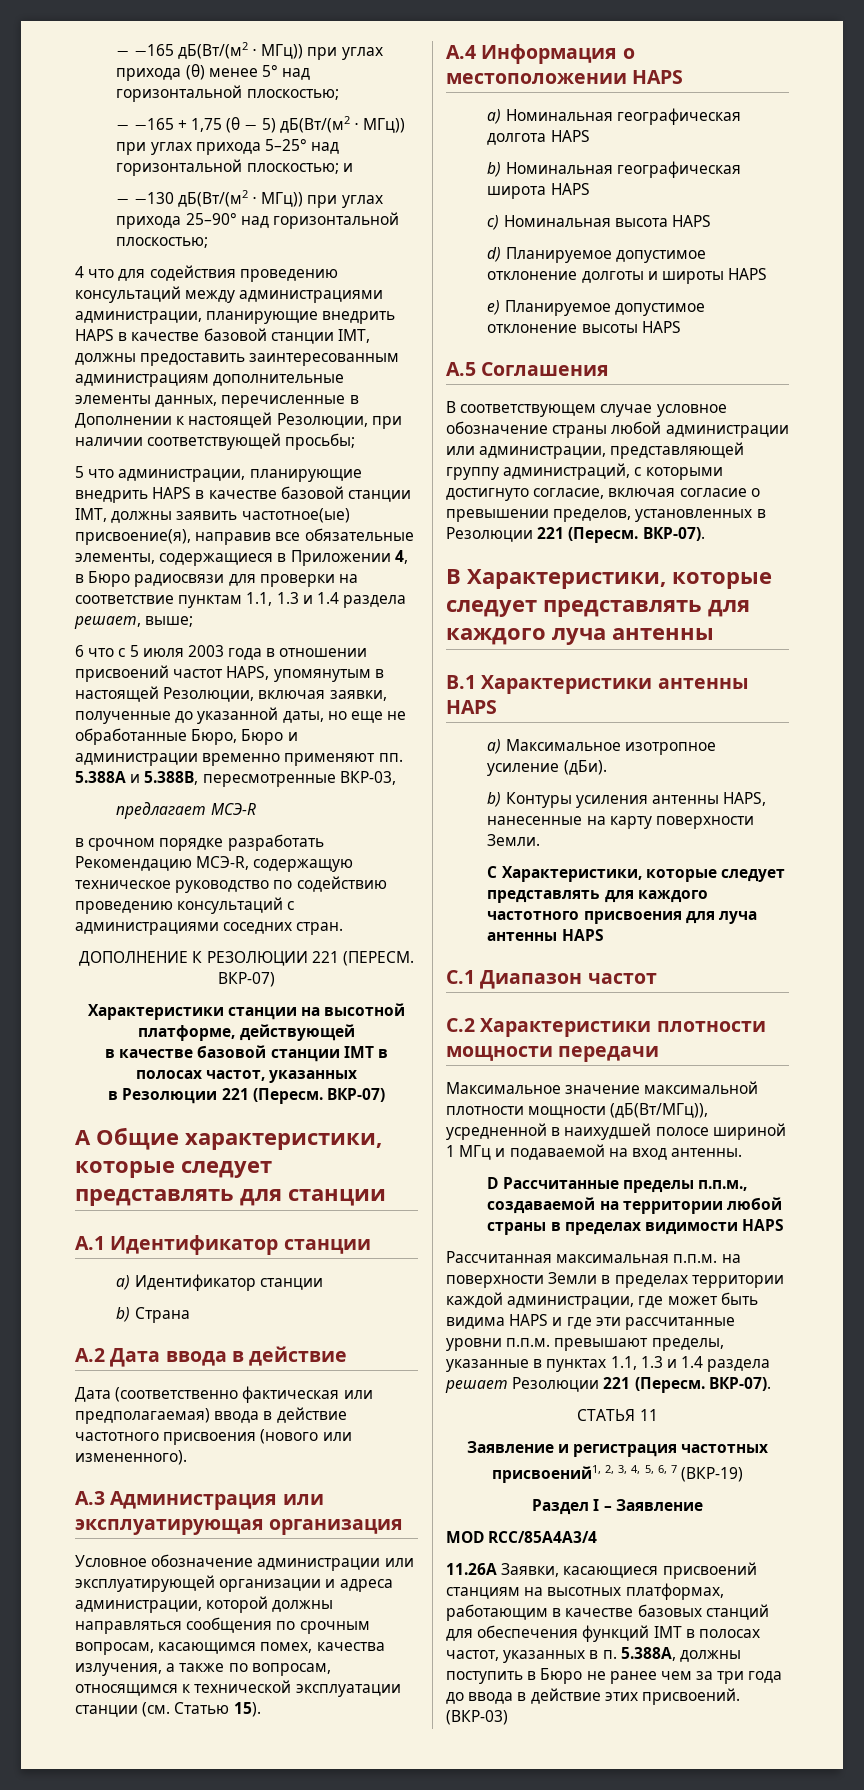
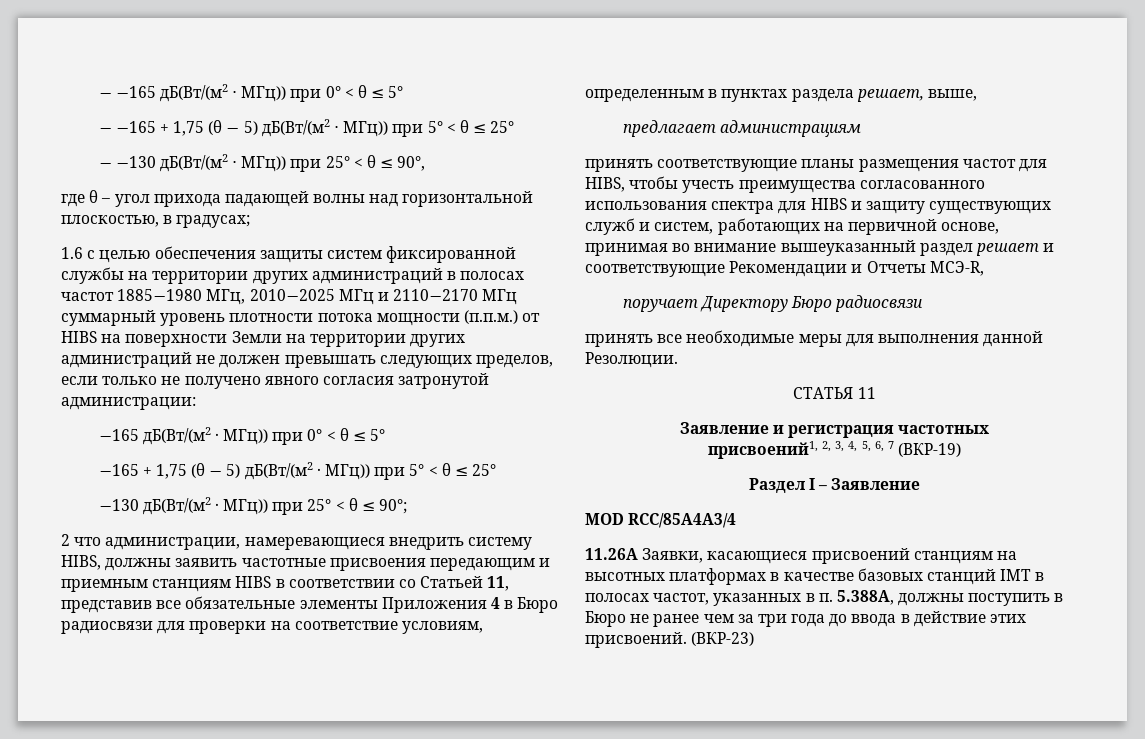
- − −165 дБ(Вт/(м2 ⋅ МГц)) при углах прихода (θ) менее 5° над горизонтальной плоскостью;
+ − −165 дБ(Вт/(м2 ⋅ МГц)) при 0° < θ ≤ 5°
- − −165 + 1,75 (θ − 5) дБ(Вт/(м2 ⋅ МГц)) при углах прихода 5–25° над горизонтальной плоскостью; и
+ − −165 + 1,75 (θ − 5) дБ(Вт/(м2 ⋅ МГц)) при 5° < θ ≤ 25°
- − −130 дБ(Вт/(м2 ⋅ МГц)) при углах прихода 25–90° над горизонтальной плоскостью;
- 4 что для содействия проведению консультаций между администрациями администрации, планирующие внедрить HAPS в качестве базовой станции IMT, должны предоставить заинтересованным администрациям дополнительные элементы данных, перечисленные в Дополнении к настоящей Резолюции, при наличии соответствующей просьбы;
- 5 что администрации, планирующие внедрить HAPS в качестве базовой станции IMT, должны заявить частотное(ые) присвоение(я), направив все обязательные элементы, содержащиеся в Приложении 4, в Бюро радиосвязи для проверки на соответствие пунктам 1.1, 1.3 и 1.4 раздела решает, выше;
- 6 что с 5 июля 2003 года в отношении присвоений частот HAPS, упомянутым в настоящей Резолюции, включая заявки, полученные до указанной даты, но еще не обработанные Бюро, Бюро и администрации временно применяют пп. 5.388А и 5.388В, пересмотренные ВКР-03,
- предлагает МСЭ-R
- в срочном порядке разработать Рекомендацию МСЭ-R, содержащую техническое руководство по содействию проведению консультаций с администрациями соседних стран.
- ДОПОЛНЕНИЕ К РЕЗОЛЮЦИИ 221 (ПЕРЕСМ. ВКР-07)
- Характеристики станции на высотной платформе, действующей
- в качестве базовой станции IMT в полосах частот, указанных
- в Резолюции 221 (Пересм. ВКР-07)
- А Общие характеристики, которые следует представлять для станции
- А.1 Идентификатор станции
- а) Идентификатор станции
- b) Страна
- А.2 Дата ввода в действие
- Дата (соответственно фактическая или предполагаемая) ввода в действие частотного присвоения (нового или измененного).
- А.3 Администрация или эксплуатирующая организация
- Условное обозначение администрации или эксплуатирующей организации и адреса администрации, которой должны направляться сообщения по срочным вопросам, касающимся помех, качества излучения, а также по вопросам, относящимся к технической эксплуатации станции (см. Статью 15).
- А.4 Информация о местоположении HAPS
- а) Номинальная географическая долгота HAPS
- b) Номинальная географическая широта HAPS
- c) Номинальная высота HAPS
- d) Планируемое допустимое отклонение долготы и широты HAPS
- e) Планируемое допустимое отклонение высоты HAPS
- А.5 Соглашения
- В соответствующем случае условное обозначение страны любой администрации или администрации, представляющей группу администраций, с которыми достигнуто согласие, включая согласие о превышении пределов, установленных в Резолюции 221 (Пересм. ВКР-07).
- В Характеристики, которые следует представлять для каждого луча антенны
- В.1 Характеристики антенны HAPS
- a) Максимальное изотропное усиление (дБи).
- b) Контуры усиления антенны HAPS, нанесенные на карту поверхности Земли.
- С Характеристики, которые следует представлять для каждого частотного присвоения для луча антенны HAPS
- С.1 Диапазон частот
- С.2 Характеристики плотности мощности передачи
- Максимальное значение максимальной плотности мощности (дБ(Вт/МГц)), усредненной в наихудшей полосе шириной 1 МГц и подаваемой на вход антенны.
- D Рассчитанные пределы п.п.м., создаваемой на территории любой страны в пределах видимости HAPS
- Рассчитанная максимальная п.п.м. на поверхности Земли в пределах территории каждой администрации, где может быть видима HAPS и где эти рассчитанные уровни п.п.м. превышают пределы, указанные в пунктах 1.1, 1.3 и 1.4 раздела решает Резолюции 221 (Пересм. ВКР-07).
+ − −130 дБ(Вт/(м2 ⋅ МГц)) при 25° < θ ≤ 90°,
+ где θ – угол прихода падающей волны над горизонтальной плоскостью, в градусах;
+ 1.6 с целью обеспечения защиты систем фиксированной службы на территории других администраций в полосах частот 1885−1980 МГц, 2010−2025 МГц и 2110−2170 МГц суммарный уровень плотности потока мощности (п.п.м.) от HIBS на поверхности Земли на территории других администраций не должен превышать следующих пределов, если только не получено явного согласия затронутой администрации:
+ −165 дБ(Вт/(м2 · МГц)) при 0° < θ ≤ 5°
+ −165 + 1,75 (θ − 5) дБ(Вт/(м2 · МГц)) при 5° < θ ≤ 25°
+ −130 дБ(Вт/(м2 · МГц)) при 25° < θ ≤ 90°;
+ 2 что администрации, намеревающиеся внедрить систему HIBS, должны заявить частотные присвоения передающим и приемным станциям HIBS в соответствии со Статьей 11, представив все обязательные элементы Приложения 4 в Бюро радиосвязи для проверки на соответствие условиям, определенным в пунктах раздела решает, выше,
+ предлагает администрациям
+ принять соответствующие планы размещения частот для HIBS, чтобы учесть преимущества согласованного использования спектра для HIBS и защиту существующих служб и систем, работающих на первичной основе, принимая во внимание вышеуказанный раздел решает и соответствующие Рекомендации и Отчеты МСЭ-R,
+ поручает Директору Бюро радиосвязи
+ принять все необходимые меры для выполнения данной Резолюции.
- 11.26A Заявки, касающиеся присвоений станциям на высотных платформах, работающим в качестве базовых станций для обеспечения функций IMT в полосах частот, указанных в п. 5.388А, должны поступить в Бюро не ранее чем за три года до ввода в действие этих присвоений.
+ 11.26A Заявки, касающиеся присвоений станциям на высотных платформах в качестве базовых станций IMT в полосах частот, указанных в п. 5.388А, должны поступить в Бюро не ранее чем за три года до ввода в действие этих присвоений.
- (ВКР-03)
+ (ВКР-23)

